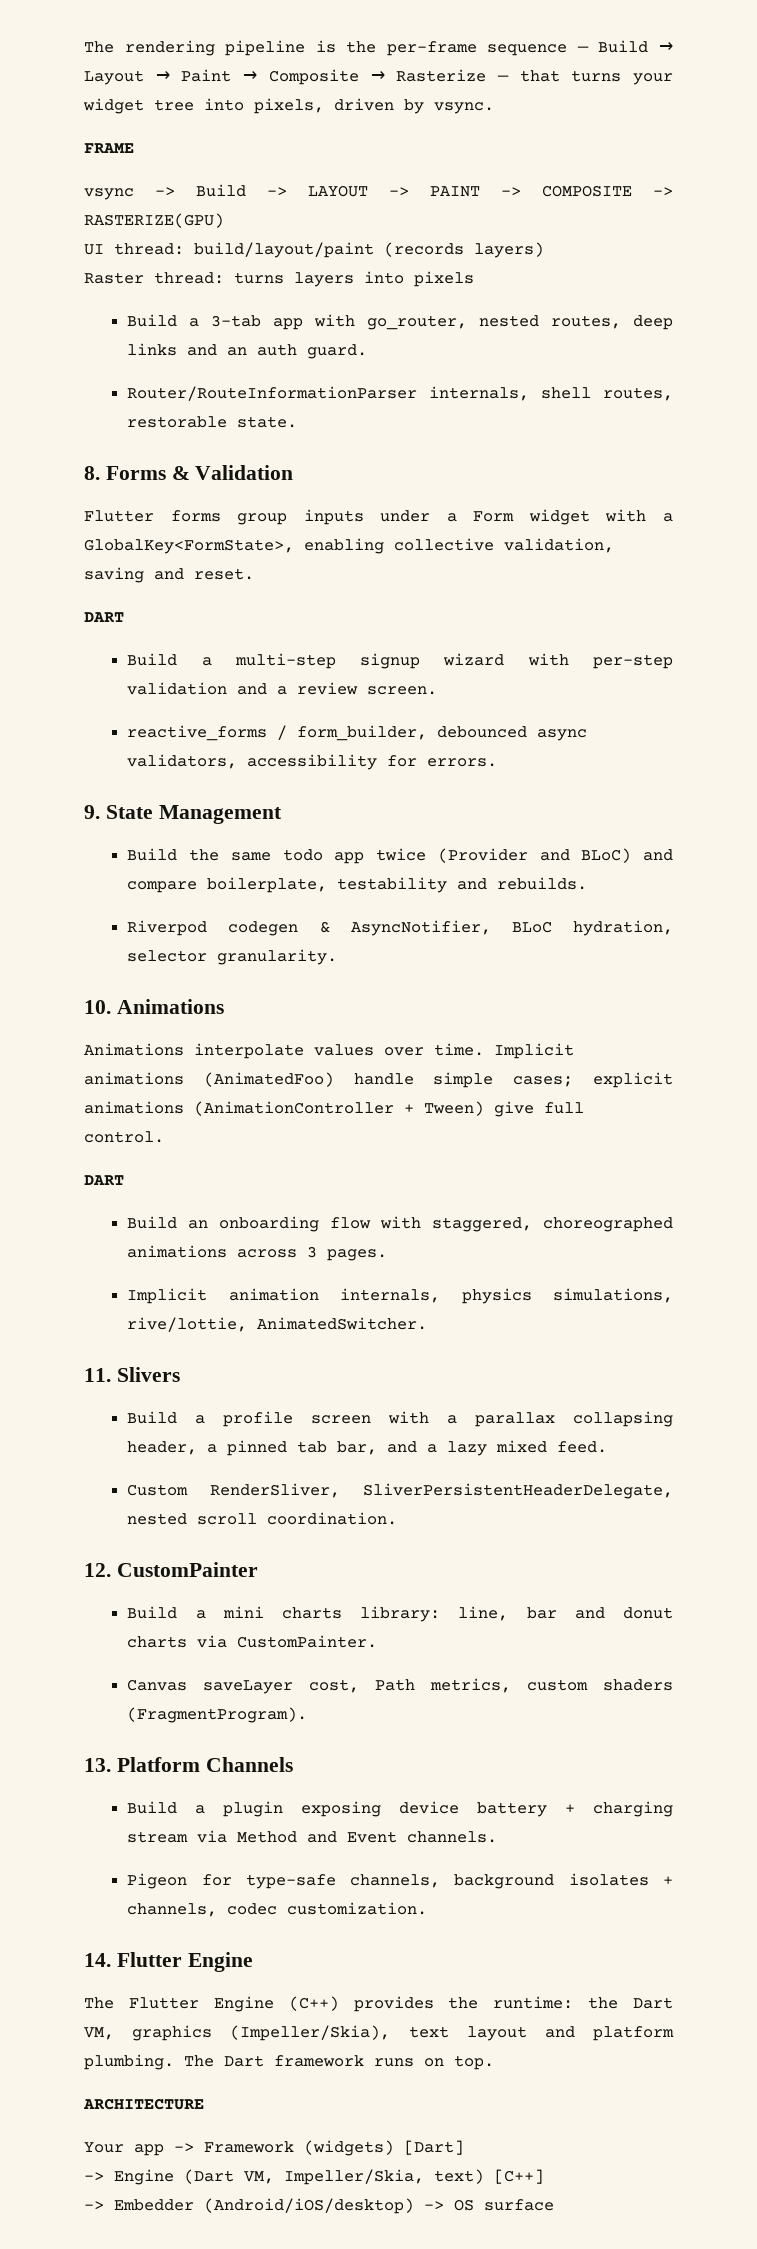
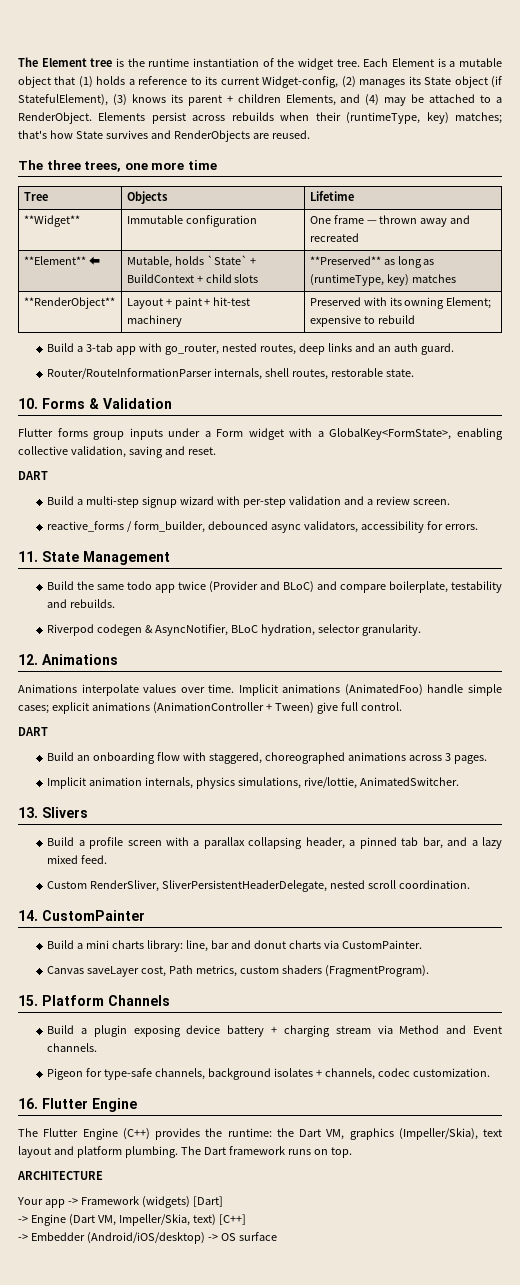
- The rendering pipeline is the per-frame sequence — Build → Layout → Paint → Composite → Rasterize — that turns your widget tree into pixels, driven by vsync.
- FRAME
- vsync -> Build -> LAYOUT -> PAINT -> COMPOSITE -> RASTERIZE(GPU)
- UI thread: build/layout/paint (records layers)
- Raster thread: turns layers into pixels
+ The Element tree is the runtime instantiation of the widget tree. Each Element is a mutable object that (1) holds a reference to its current Widget-config, (2) manages its State object (if StatefulElement), (3) knows its parent + children Elements, and (4) may be attached to a RenderObject. Elements persist across rebuilds when their (runtimeType, key) matches; that's how State survives and RenderObjects are reused.
+ The three trees, one more time
+ Tree | Objects | Lifetime
+ **Widget** | Immutable configuration | One frame — thrown away and recreated
+ **Element** ⬅ | Mutable, holds `State` + BuildContext + child slots | **Preserved** as long as (runtimeType, key) matches
+ **RenderObject** | Layout + paint + hit-test machinery | Preserved with its owning Element; expensive to rebuild
- 8. Forms & Validation
+ 10. Forms & Validation
- 9. State Management
+ 11. State Management
- 10. Animations
+ 12. Animations
- 11. Slivers
+ 13. Slivers
- 12. CustomPainter
+ 14. CustomPainter
- 13. Platform Channels
+ 15. Platform Channels
- 14. Flutter Engine
+ 16. Flutter Engine

